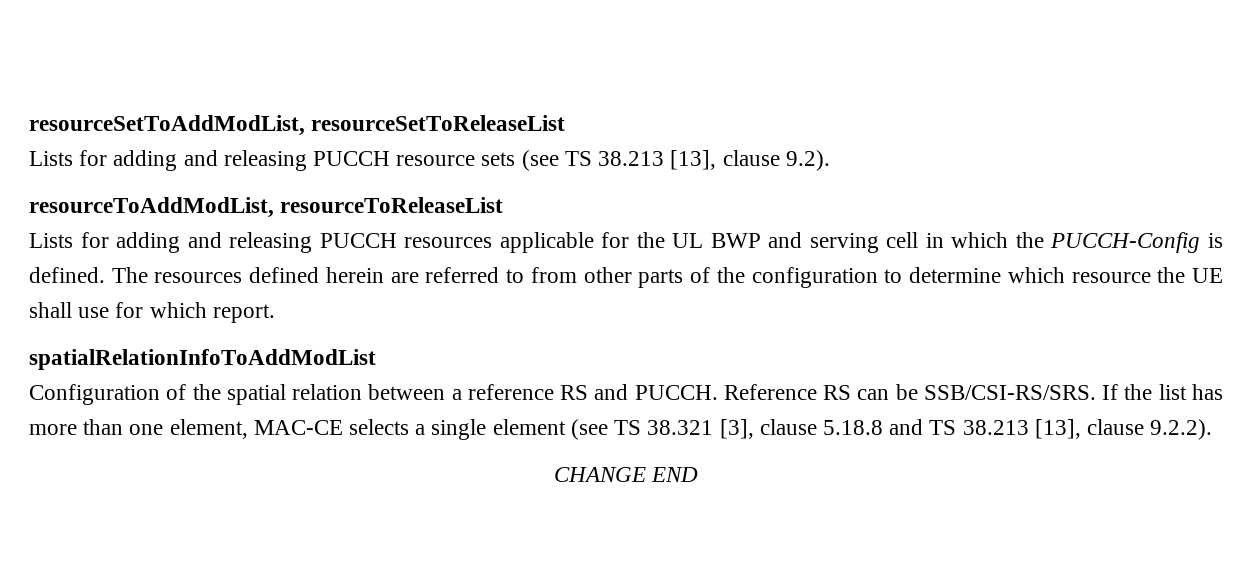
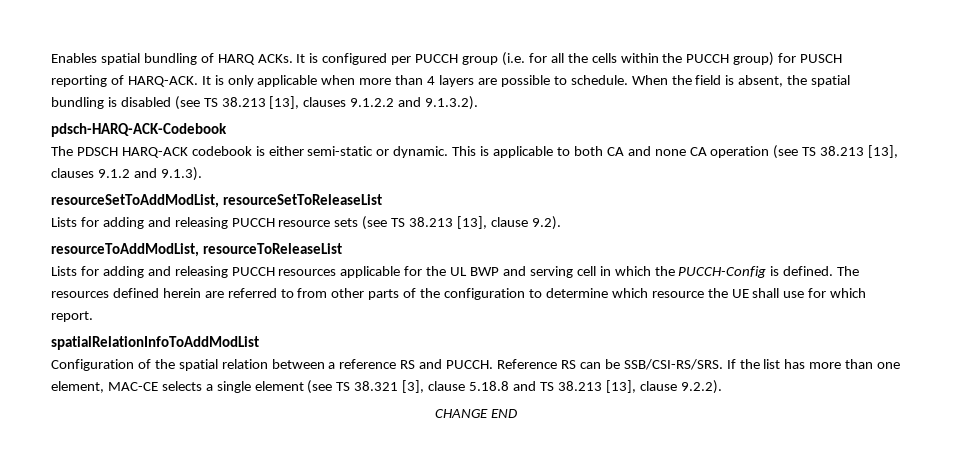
+ Enables spatial bundling of HARQ ACKs. It is configured per PUCCH group (i.e. for all the cells within the PUCCH group) for PUSCH reporting of HARQ-ACK. It is only applicable when more than 4 layers are possible to schedule. When the field is absent, the spatial bundling is disabled (see TS 38.213 [13], clauses 9.1.2.2 and 9.1.3.2).
+ pdsch-HARQ-ACK-Codebook
+ The PDSCH HARQ-ACK codebook is either semi-static or dynamic. This is applicable to both CA and none CA operation (see TS 38.213 [13], clauses 9.1.2 and 9.1.3).

